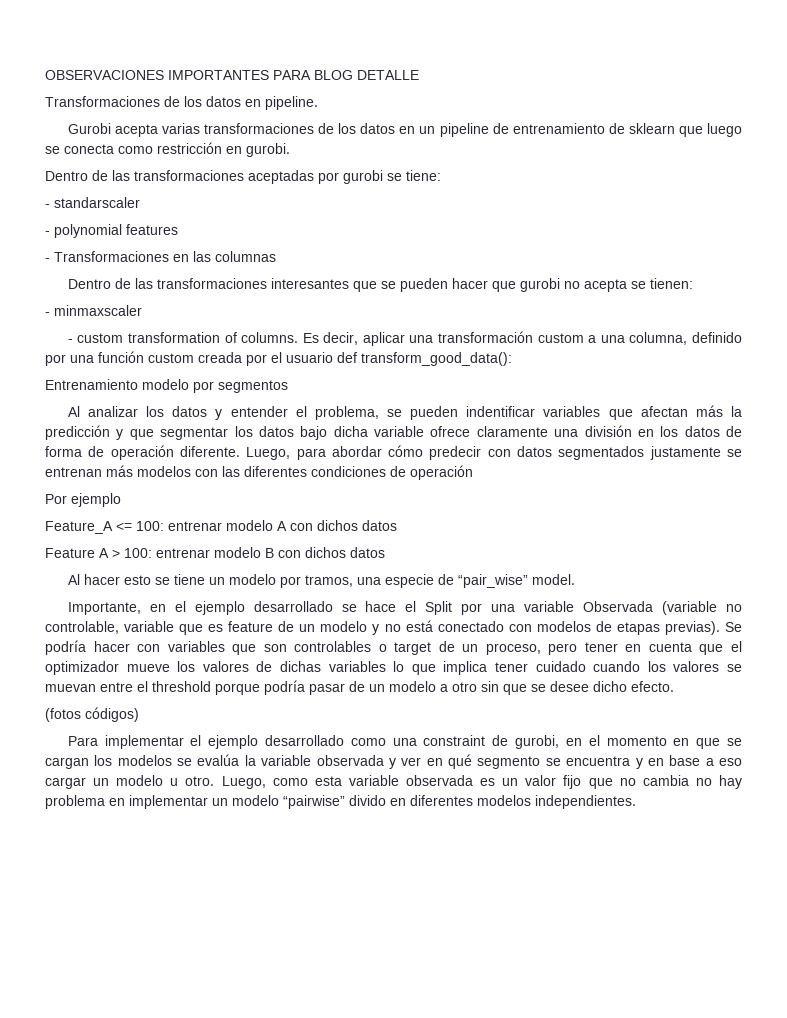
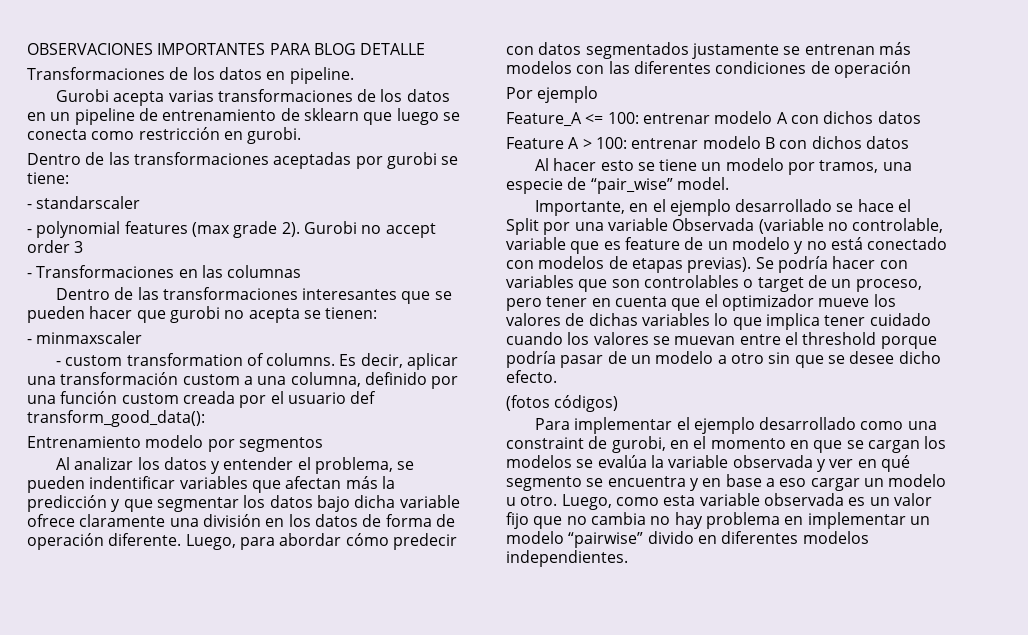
- - polynomial features
+ - polynomial features (max grade 2). Gurobi no accept order 3

